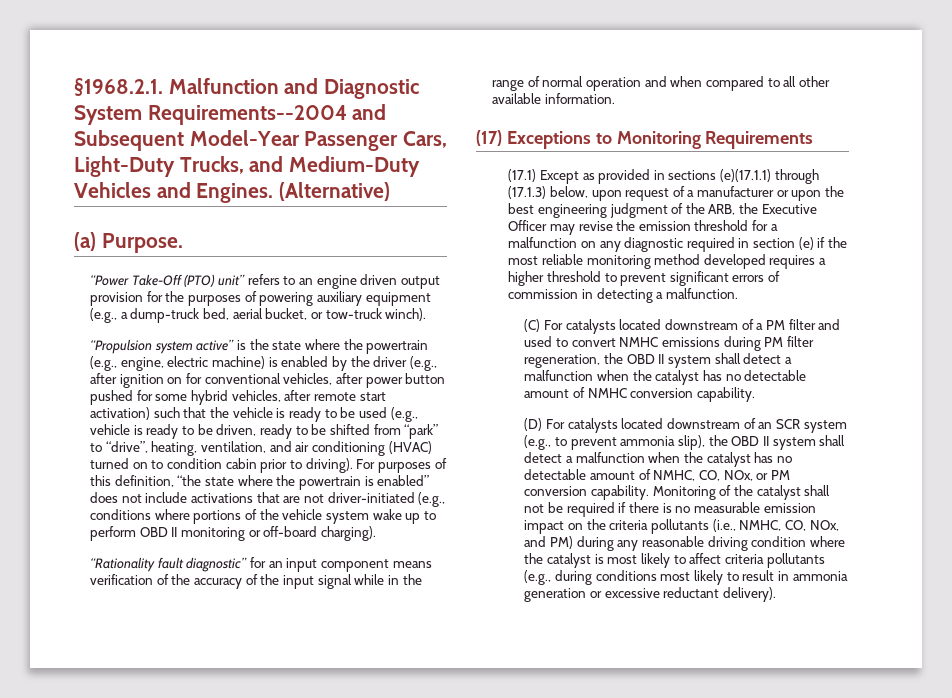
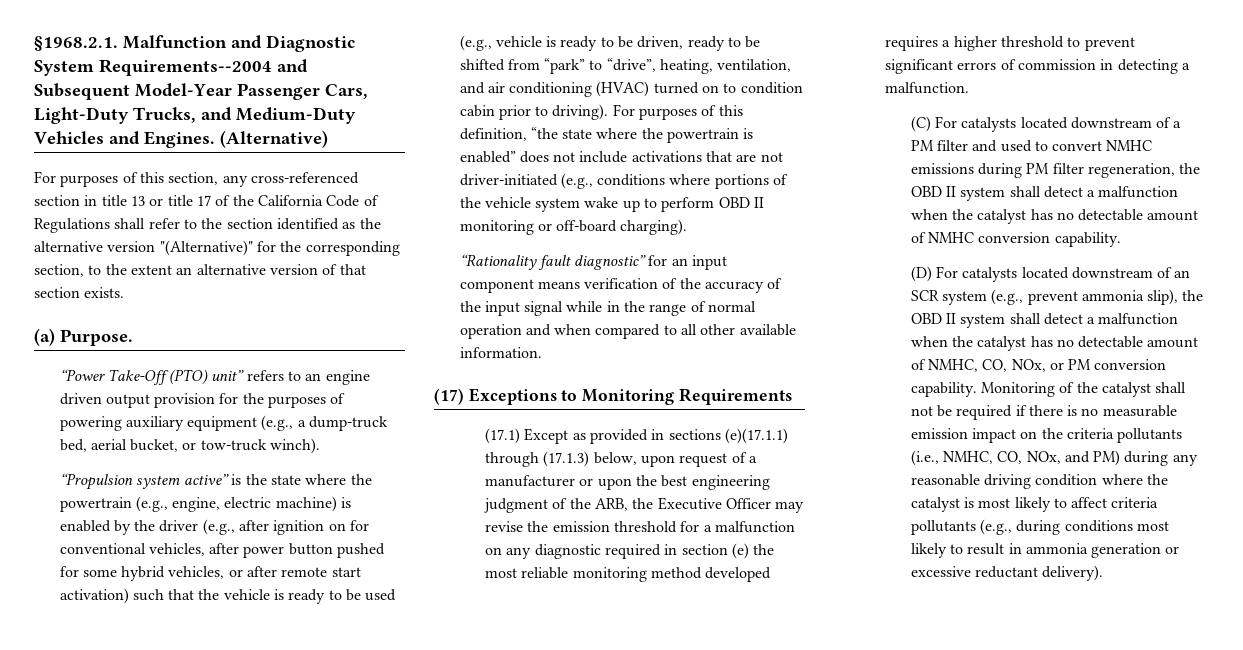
+ For purposes of this section, any cross-referenced section in title 13 or title 17 of the California Code of Regulations shall refer to the section identified as the alternative version "(Alternative)" for the corresponding section, to the extent an alternative version of that section exists.
- “Propulsion system active” is the state where the powertrain (e.g., engine, electric machine) is enabled by the driver (e.g., after ignition on for conventional vehicles, after power button pushed for some hybrid vehicles, after remote start activation) such that the vehicle is ready to be used (e.g., vehicle is ready to be driven, ready to be shifted from “park” to “drive”, heating, ventilation, and air conditioning (HVAC) turned on to condition cabin prior to driving).
+ “Propulsion system active” is the state where the powertrain (e.g., engine, electric machine) is enabled by the driver (e.g., after ignition on for conventional vehicles, after power button pushed for some hybrid vehicles, or after remote start activation) such that the vehicle is ready to be used (e.g., vehicle is ready to be driven, ready to be shifted from “park” to “drive”, heating, ventilation, and air conditioning (HVAC) turned on to condition cabin prior to driving).
- (17.1) Except as provided in sections (e)(17.1.1) through (17.1.3) below, upon request of a manufacturer or upon the best engineering judgment of the ARB, the Executive Officer may revise the emission threshold for a malfunction on any diagnostic required in section (e) if the most reliable monitoring method developed requires a higher threshold to prevent significant errors of commission in detecting a malfunction.
+ (17.1) Except as provided in sections (e)(17.1.1) through (17.1.3) below, upon request of a manufacturer or upon the best engineering judgment of the ARB, the Executive Officer may revise the emission threshold for a malfunction on any diagnostic required in section (e) the most reliable monitoring method developed requires a higher threshold to prevent significant errors of commission in detecting a malfunction.
- (D) For catalysts located downstream of an SCR system (e.g., to prevent ammonia slip), the OBD II system shall detect a malfunction when the catalyst has no detectable amount of NMHC, CO, NOx, or PM conversion capability.
+ (D) For catalysts located downstream of an SCR system (e.g., prevent ammonia slip), the OBD II system shall detect a malfunction when the catalyst has no detectable amount of NMHC, CO, NOx, or PM conversion capability.

